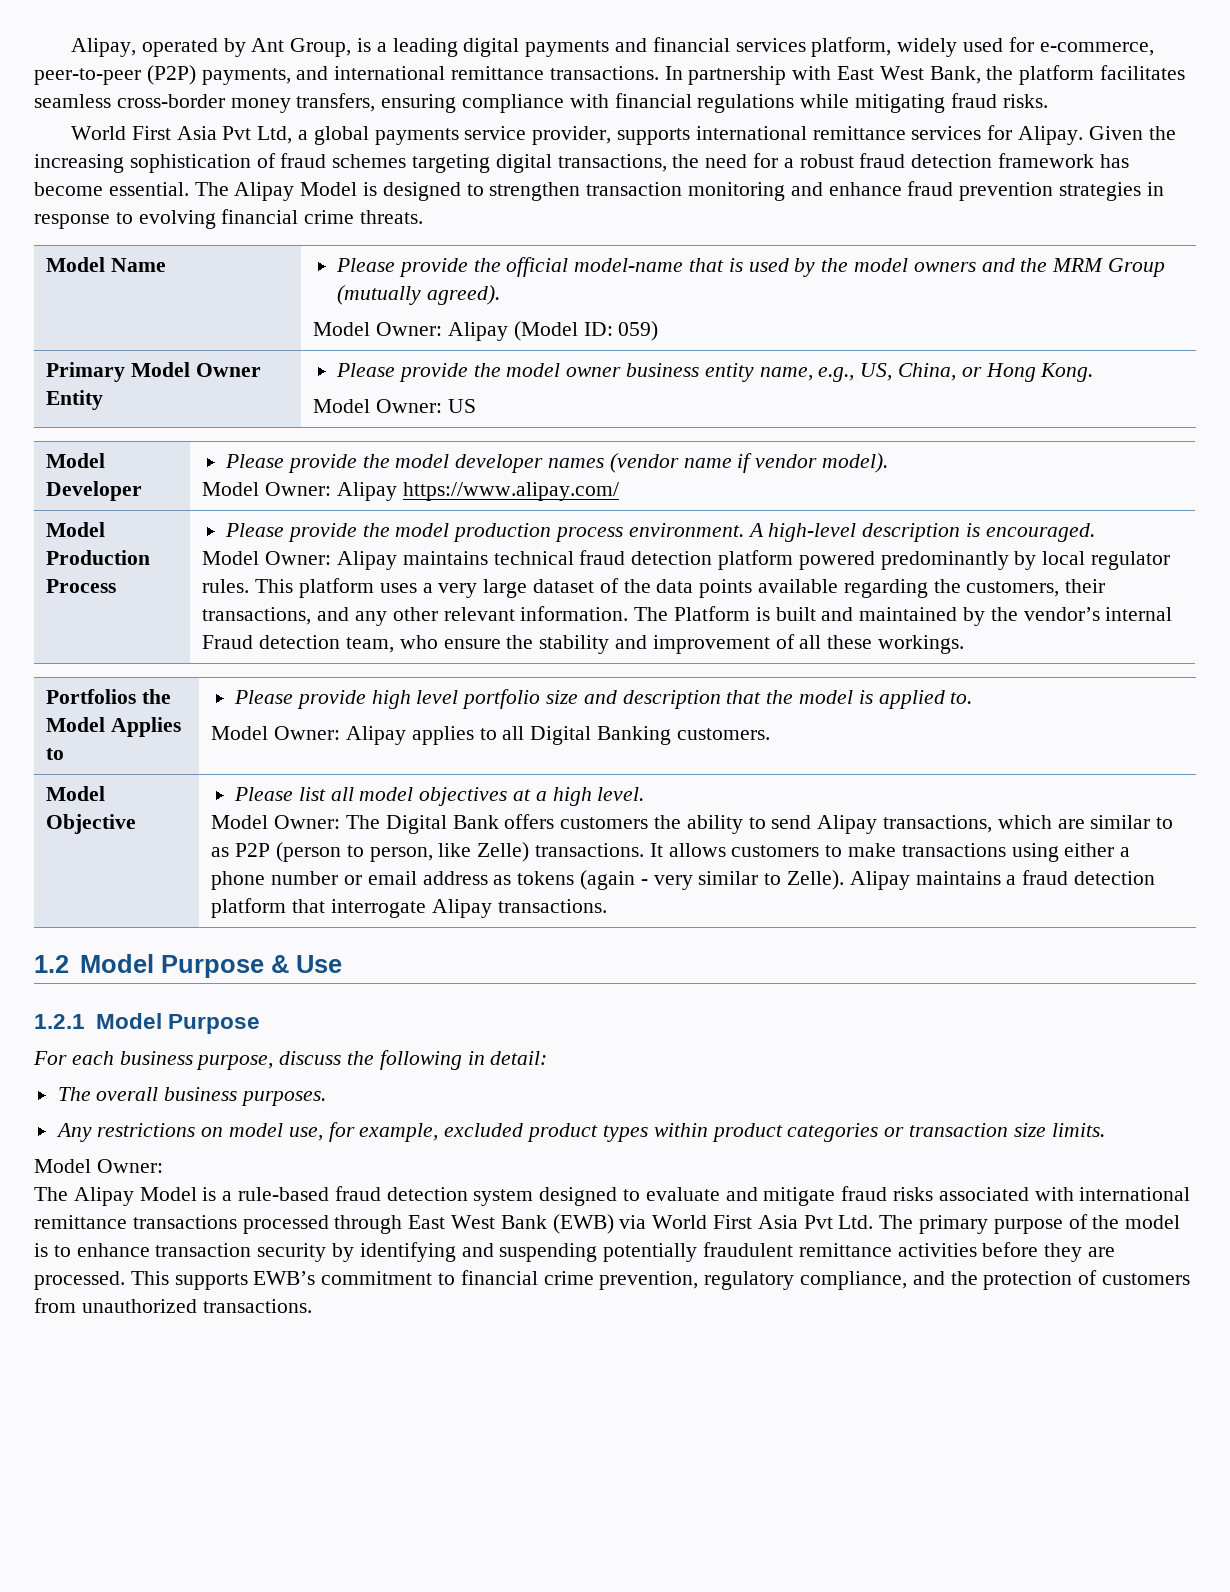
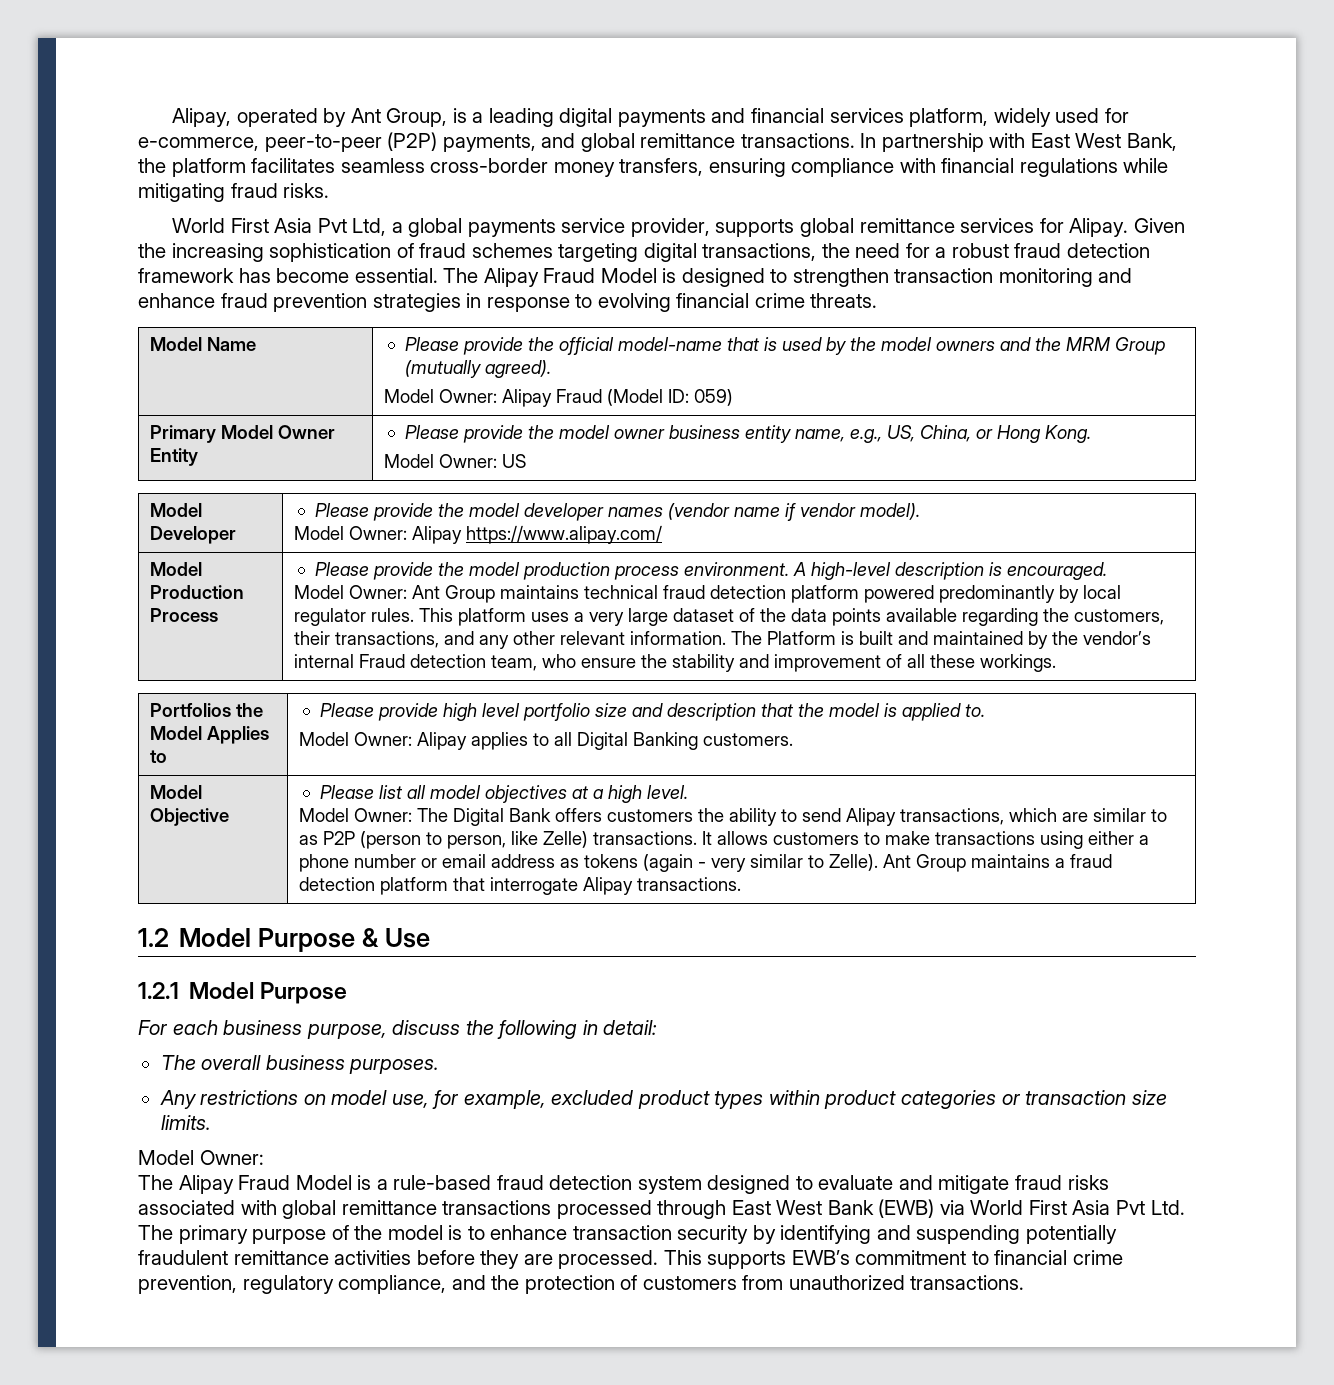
- Alipay, operated by Ant Group, is a leading digital payments and financial services platform, widely used for e-commerce, peer-to-peer (P2P) payments, and international remittance transactions.
+ Alipay, operated by Ant Group, is a leading digital payments and financial services platform, widely used for e-commerce, peer-to-peer (P2P) payments, and global remittance transactions.
- World First Asia Pvt Ltd, a global payments service provider, supports international remittance services for Alipay.
+ World First Asia Pvt Ltd, a global payments service provider, supports global remittance services for Alipay.
- The Alipay Model is designed to strengthen transaction monitoring and enhance fraud prevention strategies in response to evolving financial crime threats.
+ The Alipay Fraud Model is designed to strengthen transaction monitoring and enhance fraud prevention strategies in response to evolving financial crime threats.
  Model Name | Please provide the official model-name that is used by the model owners and the MRM Group (mutually agreed).
- Model Owner: Alipay (Model ID: 059)
+ Model Owner: Alipay Fraud (Model ID: 059)
- Model Owner: Alipay maintains technical fraud detection platform powered predominantly by local regulator rules.
+ Model Owner: Ant Group maintains technical fraud detection platform powered predominantly by local regulator rules.
- Alipay maintains a fraud detection platform that interrogate Alipay transactions.
+ Ant Group maintains a fraud detection platform that interrogate Alipay transactions.
- The Alipay Model is a rule-based fraud detection system designed to evaluate and mitigate fraud risks associated with international remittance transactions processed through East West Bank (EWB) via World First Asia Pvt Ltd. The primary purpose of the model is to enhance transaction security by identifying and suspending potentially fraudulent remittance activities before they are processed.
+ The Alipay Fraud Model is a rule-based fraud detection system designed to evaluate and mitigate fraud risks associated with global remittance transactions processed through East West Bank (EWB) via World First Asia Pvt Ltd. The primary purpose of the model is to enhance transaction security by identifying and suspending potentially fraudulent remittance activities before they are processed.

